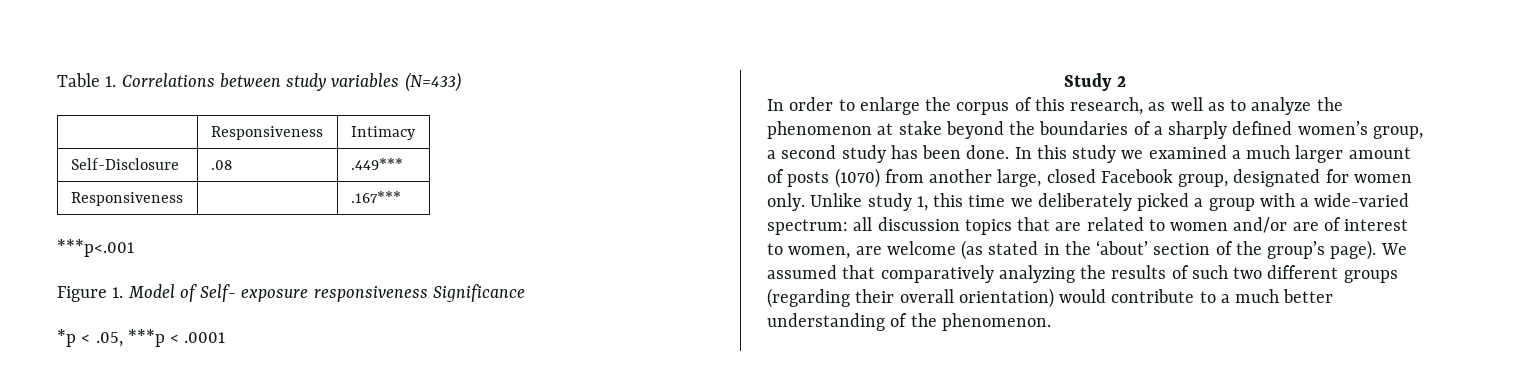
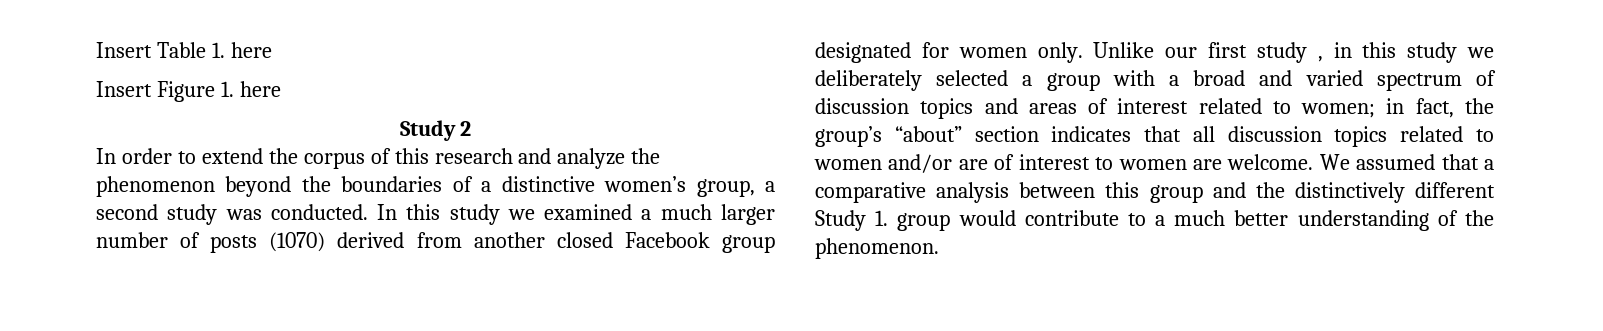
- Table 1. Correlations between study variables (N=433)
- | Responsiveness | Intimacy
- Self-Disclosure | .08 | .449***
- Responsiveness | | .167***
- ***p<.001
- Figure 1. Model of Self- exposure responsiveness Significance
- *p < .05, ***p < .0001
+ Insert Table 1. here
+ Insert Figure 1. here
- In order to enlarge the corpus of this research, as well as to analyze the phenomenon at stake beyond the boundaries of a sharply defined women’s group, a second study has been done.
+ In order to extend the corpus of this research and analyze the phenomenon beyond the boundaries of a distinctive women’s group, a second study was conducted.
- In this study we examined a much larger amount of posts (1070) from another large, closed Facebook group, designated for women only.
+ In this study we examined a much larger number of posts (1070) derived from another closed Facebook group designated for women only.
- Unlike study 1, this time we deliberately picked a group with a wide-varied spectrum: all discussion topics that are related to women and/or are of interest to women, are welcome (as stated in the ‘about’ section of the group’s page). We assumed that comparatively analyzing the results of such two different groups (regarding their overall orientation) would contribute to a much better understanding of the phenomenon.
+ Unlike our first study , in this study we deliberately selected a group with a broad and varied spectrum of discussion topics and areas of interest related to women; in fact, the group’s “about” section indicates that all discussion topics related to women and/or are of interest to women are welcome. We assumed that a comparative analysis between this group and the distinctively different Study 1. group would contribute to a much better understanding of the phenomenon.

